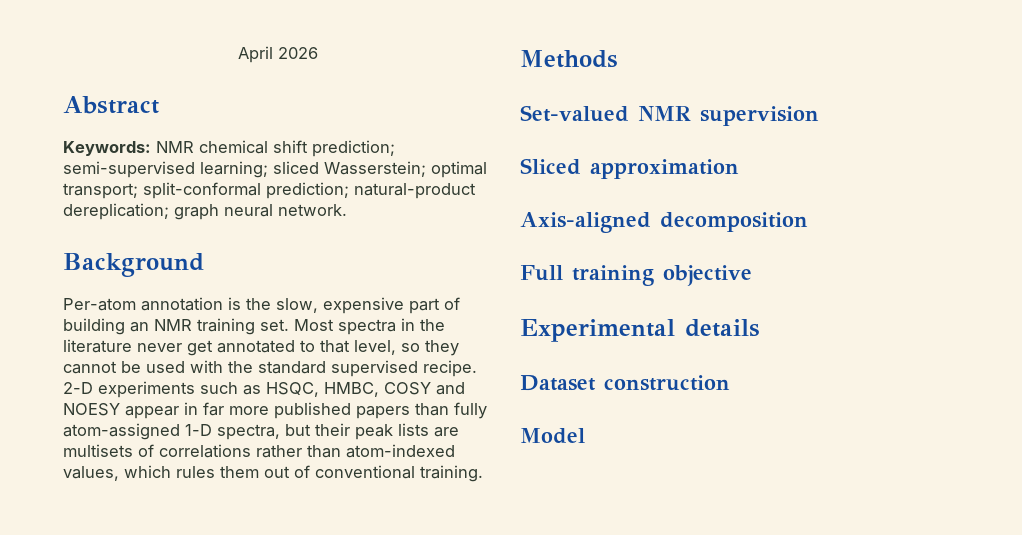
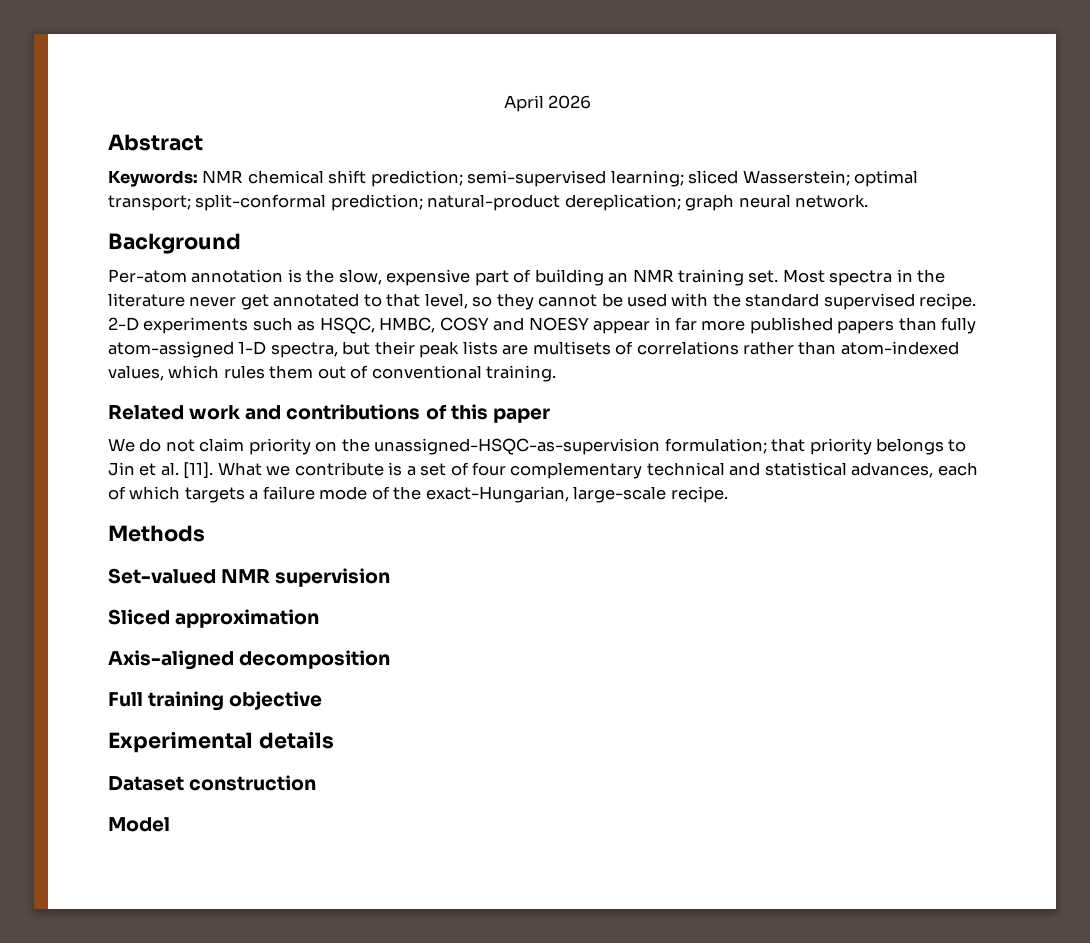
+ Related work and contributions of this paper
+ We do not claim priority on the unassigned-HSQC-as-supervision formulation; that priority belongs to Jin et al. [11]. What we contribute is a set of four complementary technical and statistical advances, each of which targets a failure mode of the exact-Hungarian, large-scale recipe.

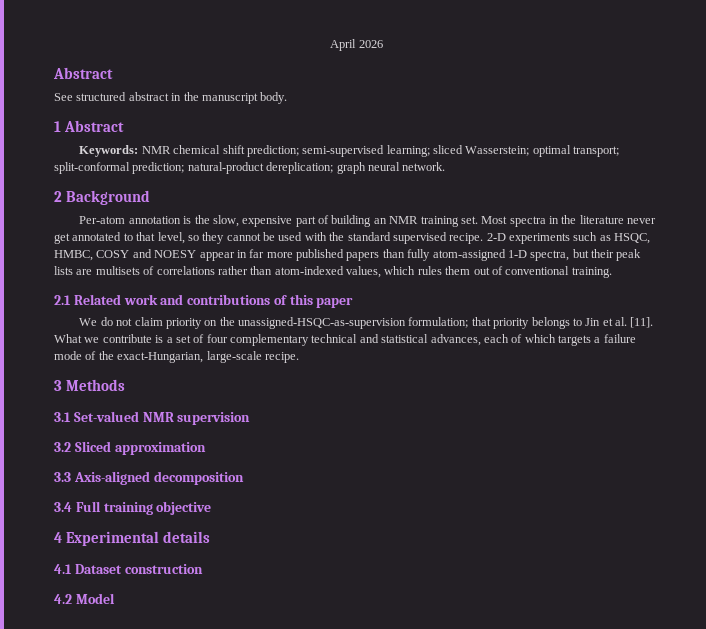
+ See structured abstract in the manuscript body.
+ 1 Abstract
- Background
+ 2 Background
- Related work and contributions of this paper
+ 2.1 Related work and contributions of this paper
- Methods
+ 3 Methods
- Set-valued NMR supervision
+ 3.1 Set-valued NMR supervision
- Sliced approximation
+ 3.2 Sliced approximation
- Axis-aligned decomposition
+ 3.3 Axis-aligned decomposition
- Full training objective
+ 3.4 Full training objective
- Experimental details
+ 4 Experimental details
- Dataset construction
+ 4.1 Dataset construction
- Model
+ 4.2 Model

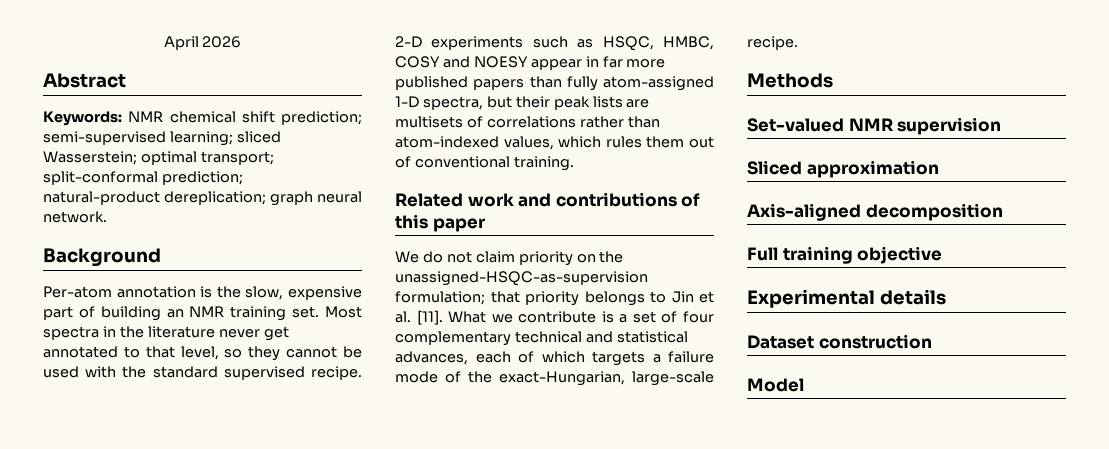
- See structured abstract in the manuscript body.
- 1 Abstract
- 2 Background
+ Background
- 2.1 Related work and contributions of this paper
+ Related work and contributions of this paper
- 3 Methods
+ Methods
- 3.1 Set-valued NMR supervision
+ Set-valued NMR supervision
- 3.2 Sliced approximation
+ Sliced approximation
- 3.3 Axis-aligned decomposition
+ Axis-aligned decomposition
- 3.4 Full training objective
+ Full training objective
- 4 Experimental details
+ Experimental details
- 4.1 Dataset construction
+ Dataset construction
- 4.2 Model
+ Model

